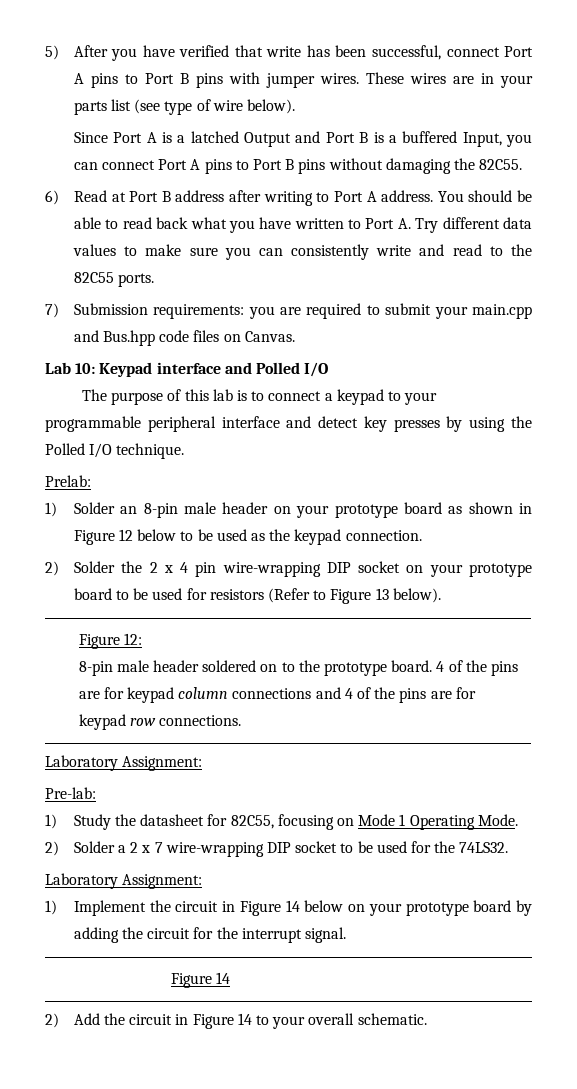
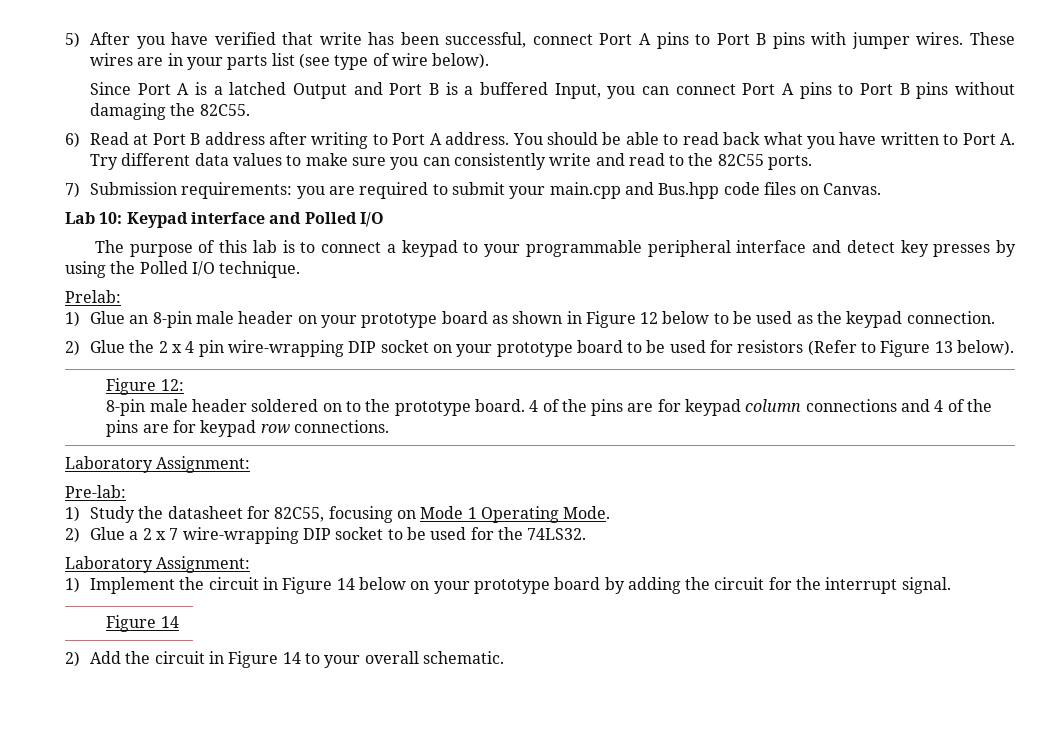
- 1) Solder an 8-pin male header on your prototype board as shown in Figure 12 below to be used as the keypad connection.
+ 1) Glue an 8-pin male header on your prototype board as shown in Figure 12 below to be used as the keypad connection.
- 2) Solder the 2 x 4 pin wire-wrapping DIP socket on your prototype board to be used for resistors (Refer to Figure 13 below).
+ 2) Glue the 2 x 4 pin wire-wrapping DIP socket on your prototype board to be used for resistors (Refer to Figure 13 below).
- 2) Solder a 2 x 7 wire-wrapping DIP socket to be used for the 74LS32.
+ 2) Glue a 2 x 7 wire-wrapping DIP socket to be used for the 74LS32.

